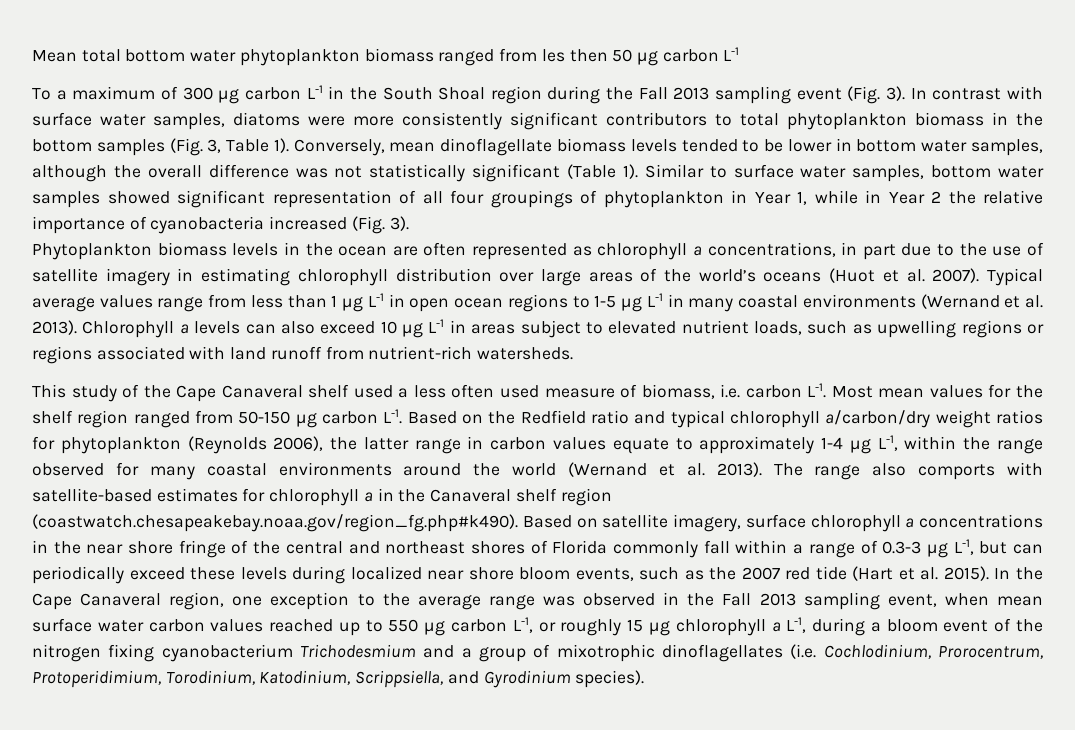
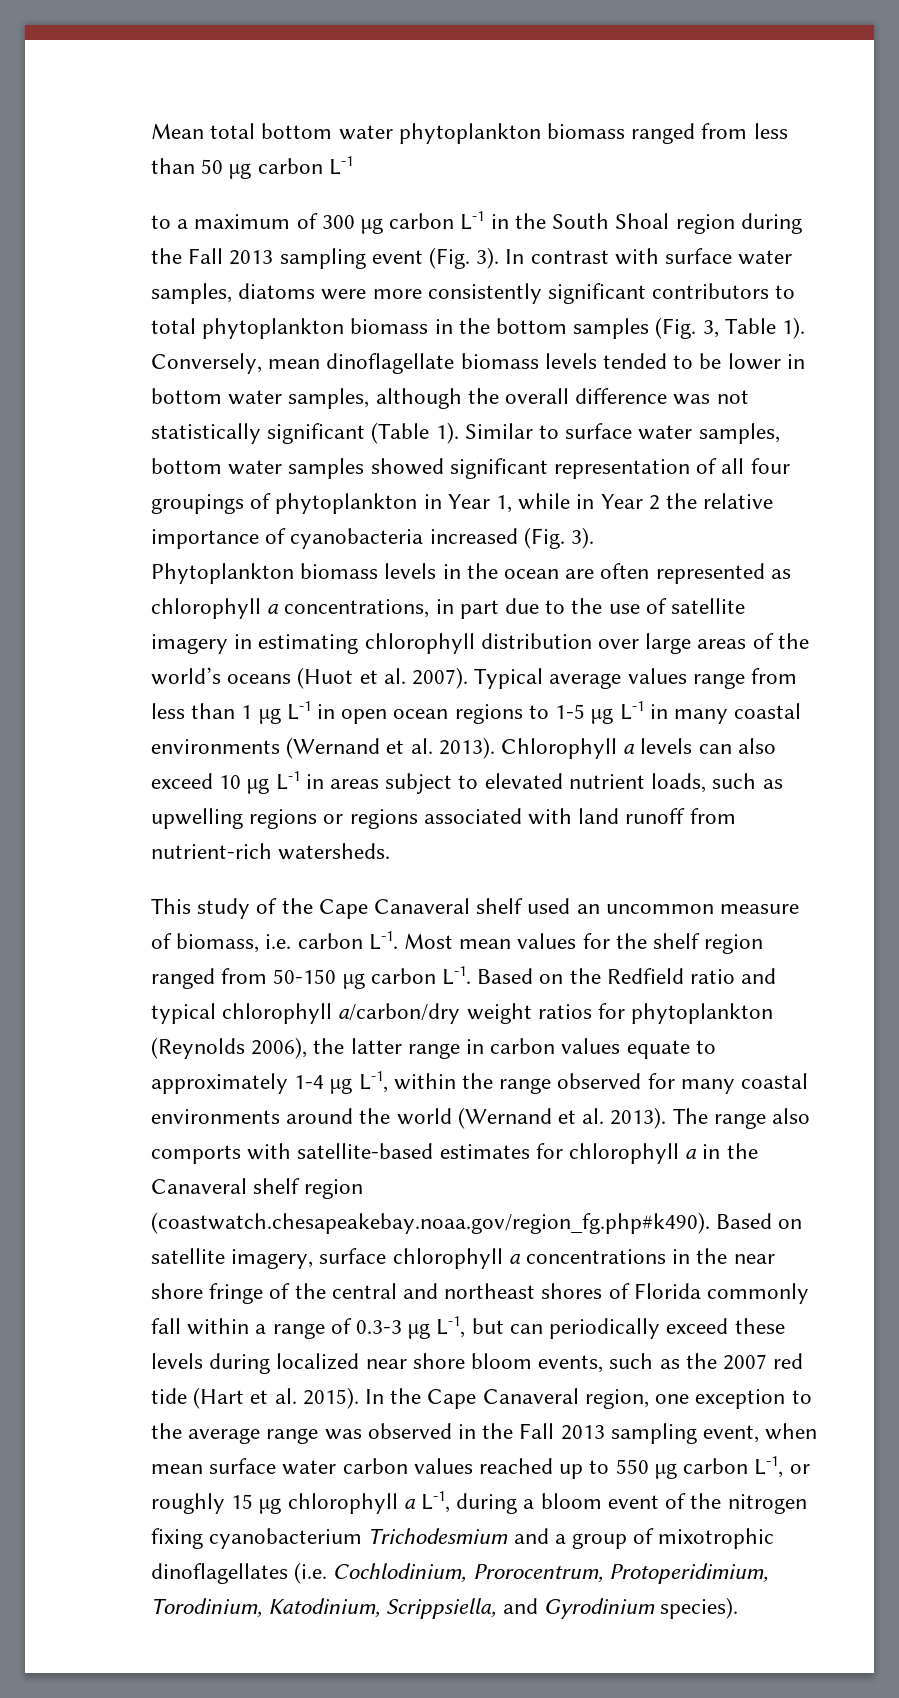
- Mean total bottom water phytoplankton biomass ranged from les then 50 µg carbon L-1
+ Mean total bottom water phytoplankton biomass ranged from less than 50 µg carbon L-1
- To a maximum of 300 µg carbon L-1 in the South Shoal region during the Fall 2013 sampling event (Fig. 3).
+ to a maximum of 300 µg carbon L-1 in the South Shoal region during the Fall 2013 sampling event (Fig. 3).
- This study of the Cape Canaveral shelf used a less often used measure of biomass, i.e. carbon L-1. Most mean values for the shelf region ranged from 50-150 µg carbon L-1. Based on the Redfield ratio and typical chlorophyll a/carbon/dry weight ratios for phytoplankton (Reynolds 2006), the latter range in carbon values equate to approximately 1-4 µg L-1, within the range observed for many coastal environments around the world (Wernand et al. 2013).
+ This study of the Cape Canaveral shelf used an uncommon measure of biomass, i.e. carbon L-1. Most mean values for the shelf region ranged from 50-150 µg carbon L-1. Based on the Redfield ratio and typical chlorophyll a/carbon/dry weight ratios for phytoplankton (Reynolds 2006), the latter range in carbon values equate to approximately 1-4 µg L-1, within the range observed for many coastal environments around the world (Wernand et al. 2013).

